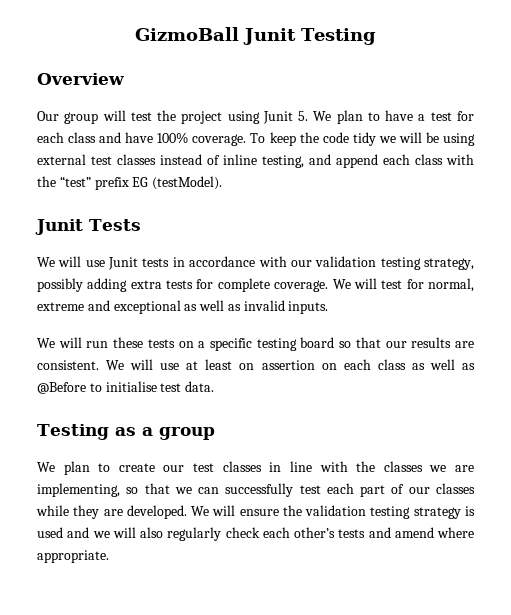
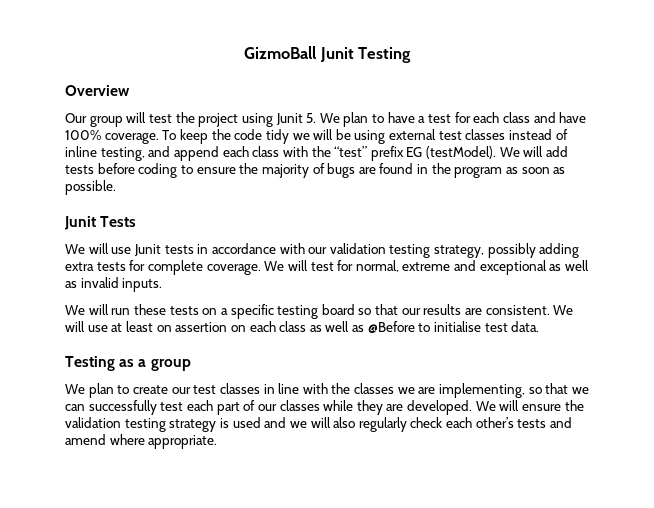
+ We will add tests before coding to ensure the majority of bugs are found in the program as soon as possible.

